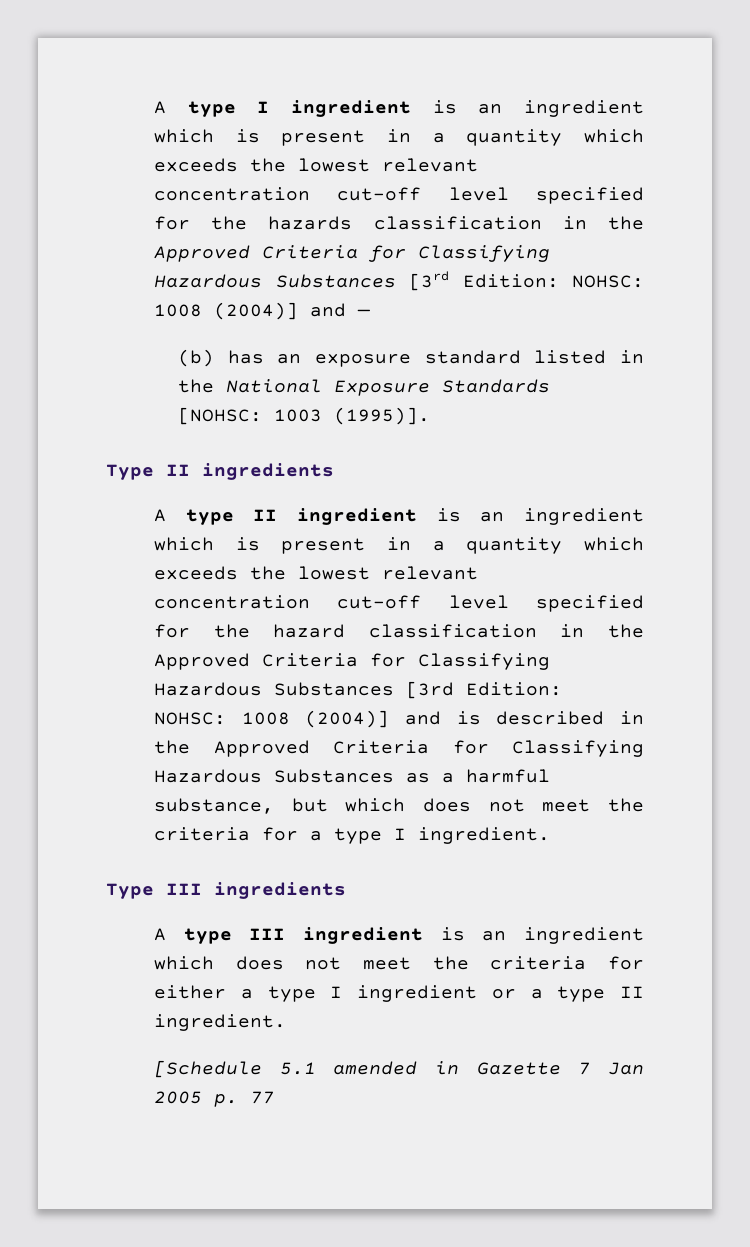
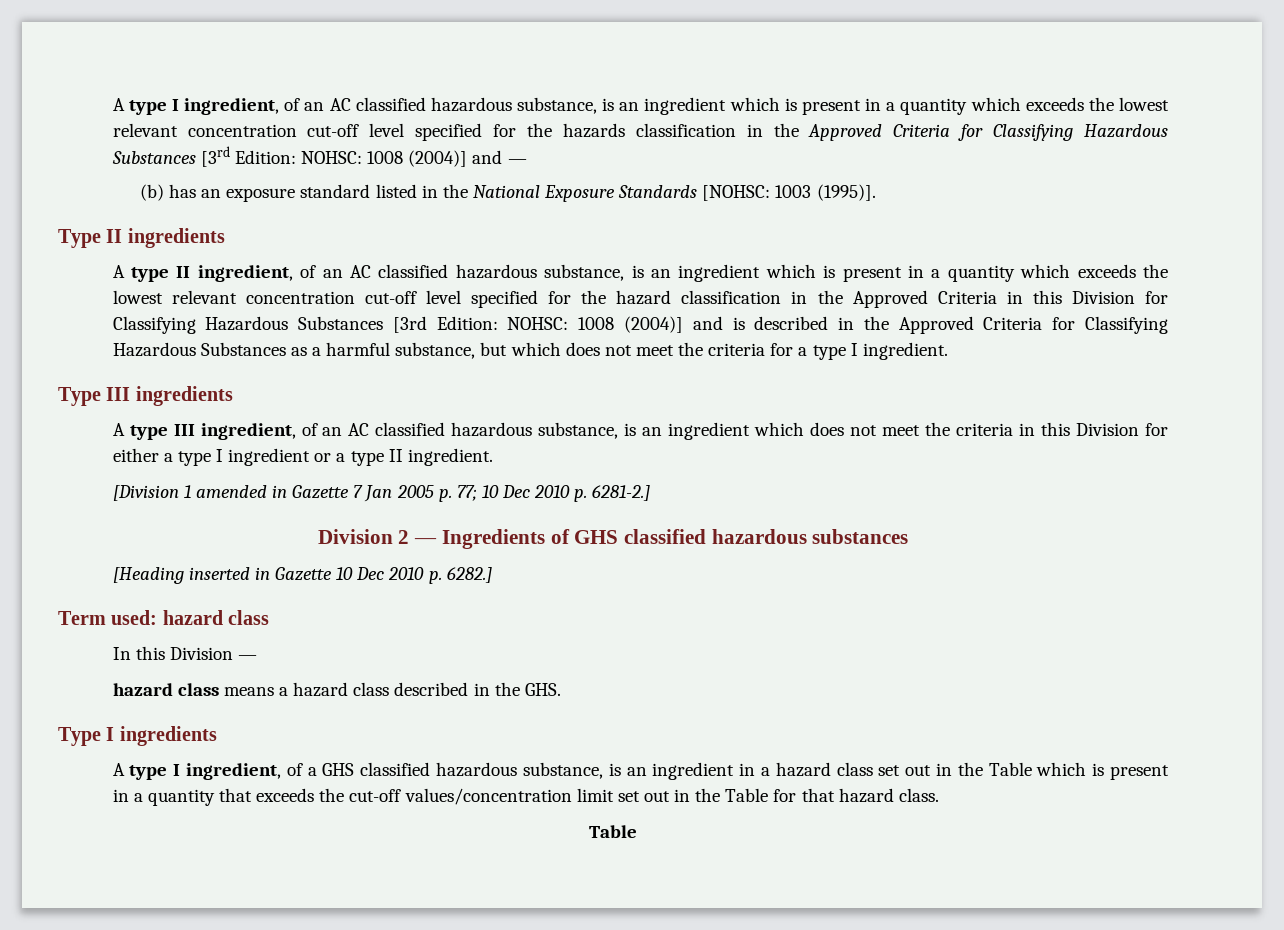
- A type I ingredient is an ingredient which is present in a quantity which exceeds the lowest relevant concentration cut-off level specified for the hazards classification in the Approved Criteria for Classifying Hazardous Substances [3rd Edition: NOHSC: 1008 (2004)] and —
+ A type I ingredient, of an AC classified hazardous substance, is an ingredient which is present in a quantity which exceeds the lowest relevant concentration cut-off level specified for the hazards classification in the Approved Criteria for Classifying Hazardous Substances [3rd Edition: NOHSC: 1008 (2004)] and —
- A type II ingredient is an ingredient which is present in a quantity which exceeds the lowest relevant concentration cut-off level specified for the hazard classification in the Approved Criteria for Classifying Hazardous Substances [3rd Edition:
+ A type II ingredient, of an AC classified hazardous substance, is an ingredient which is present in a quantity which exceeds the lowest relevant concentration cut-off level specified for the hazard classification in the Approved Criteria in this Division for Classifying Hazardous Substances [3rd Edition:
- A type III ingredient is an ingredient which does not meet the criteria for either a type I ingredient or a type II ingredient.
+ A type III ingredient, of an AC classified hazardous substance, is an ingredient which does not meet the criteria in this Division for either a type I ingredient or a type II ingredient.
- [Schedule 5.1 amended in Gazette 7 Jan 2005 p. 77
+ [Division 1 amended in Gazette 7 Jan 2005 p. 77; 10 Dec 2010 p. 6281-2.]
+ Division 2 — Ingredients of GHS classified hazardous substances
+ [Heading inserted in Gazette 10 Dec 2010 p. 6282.]
+ Term used: hazard class
+ In this Division —
+ hazard class means a hazard class described in the GHS.
+ Type I ingredients
+ A type I ingredient, of a GHS classified hazardous substance, is an ingredient in a hazard class set out in the Table which is present in a quantity that exceeds the cut-off values/concentration limit set out in the Table for that hazard class.
+ Table

